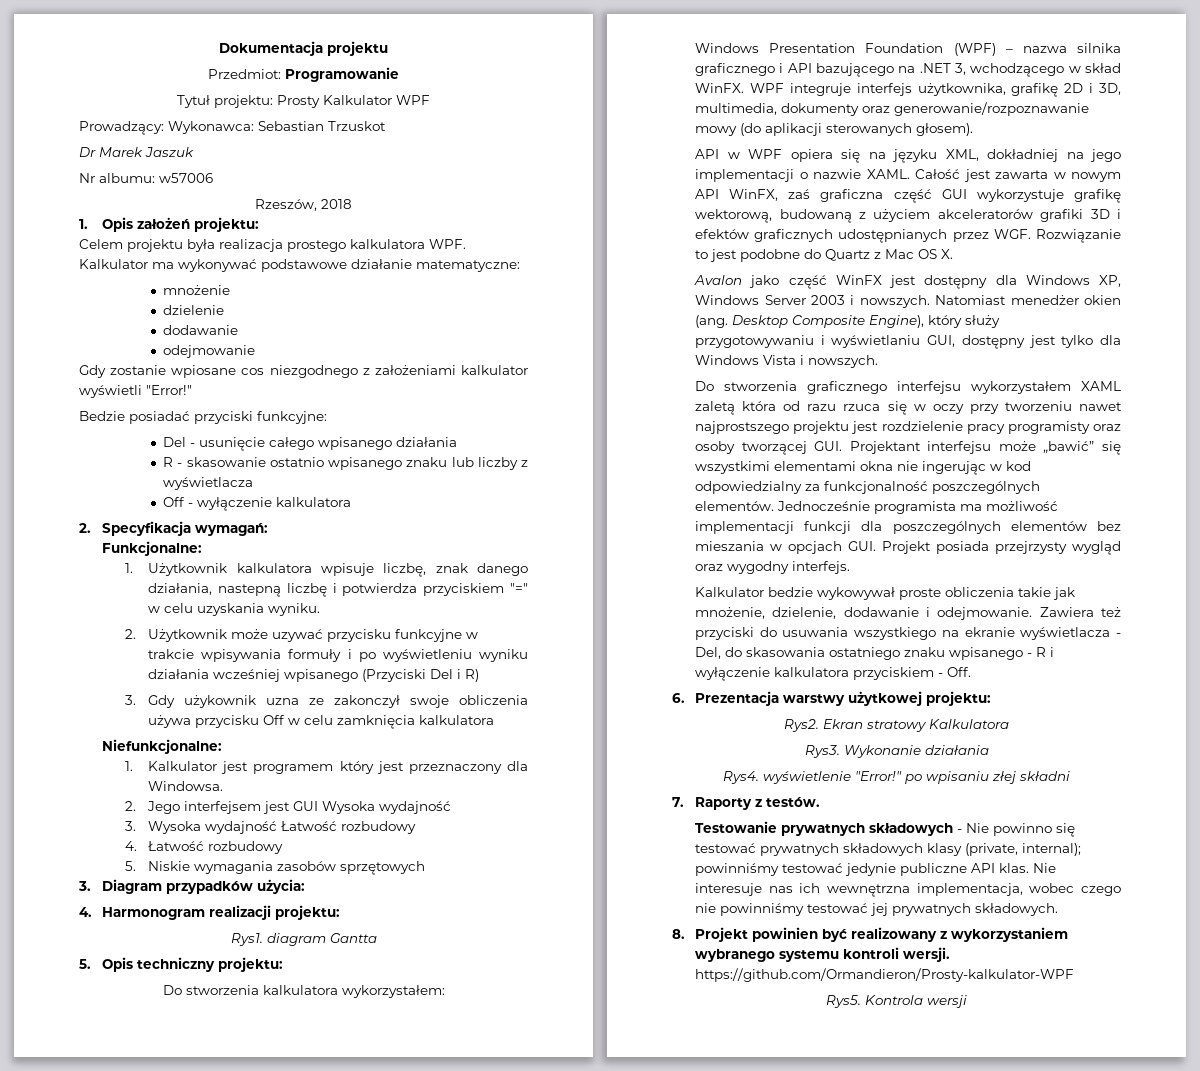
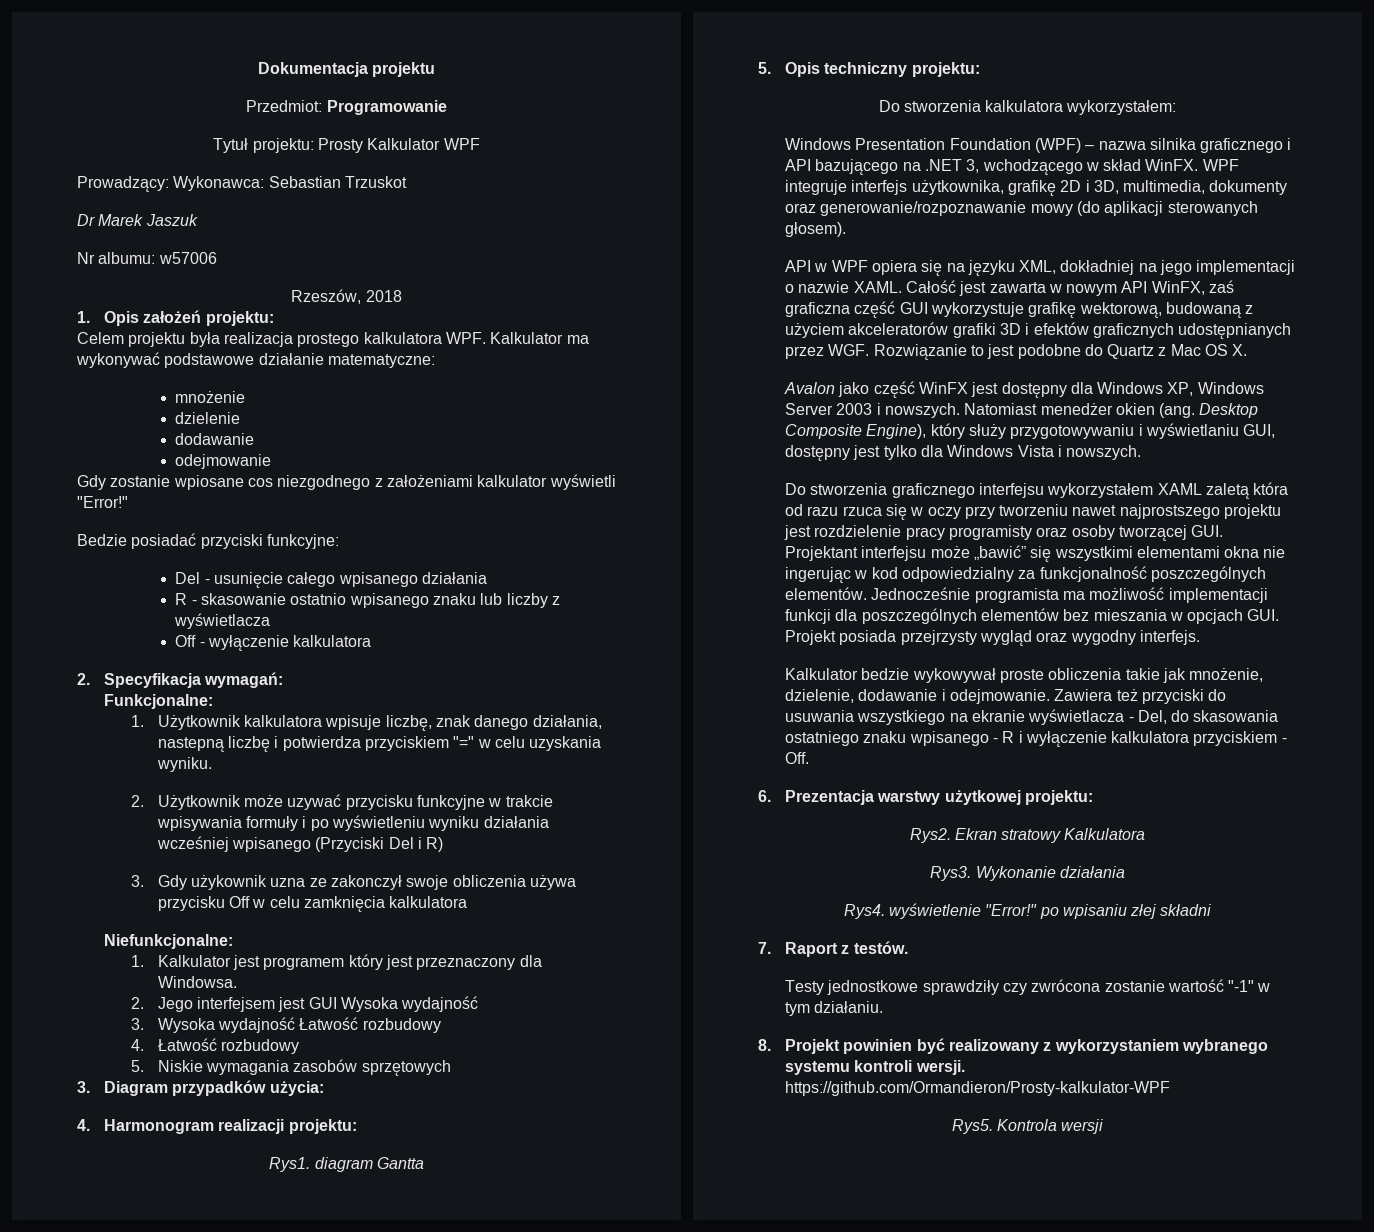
- 7. Raporty z testów.
+ 7. Raport z testów.
- Testowanie prywatnych składowych - Nie powinno się testować prywatnych składowych klasy (private, internal); powinniśmy testować jedynie publiczne API klas. Nie interesuje nas ich wewnętrzna implementacja, wobec czego nie powinniśmy testować jej prywatnych składowych.
+ Testy jednostkowe sprawdziły czy zwrócona zostanie wartość "-1" w tym działaniu.

